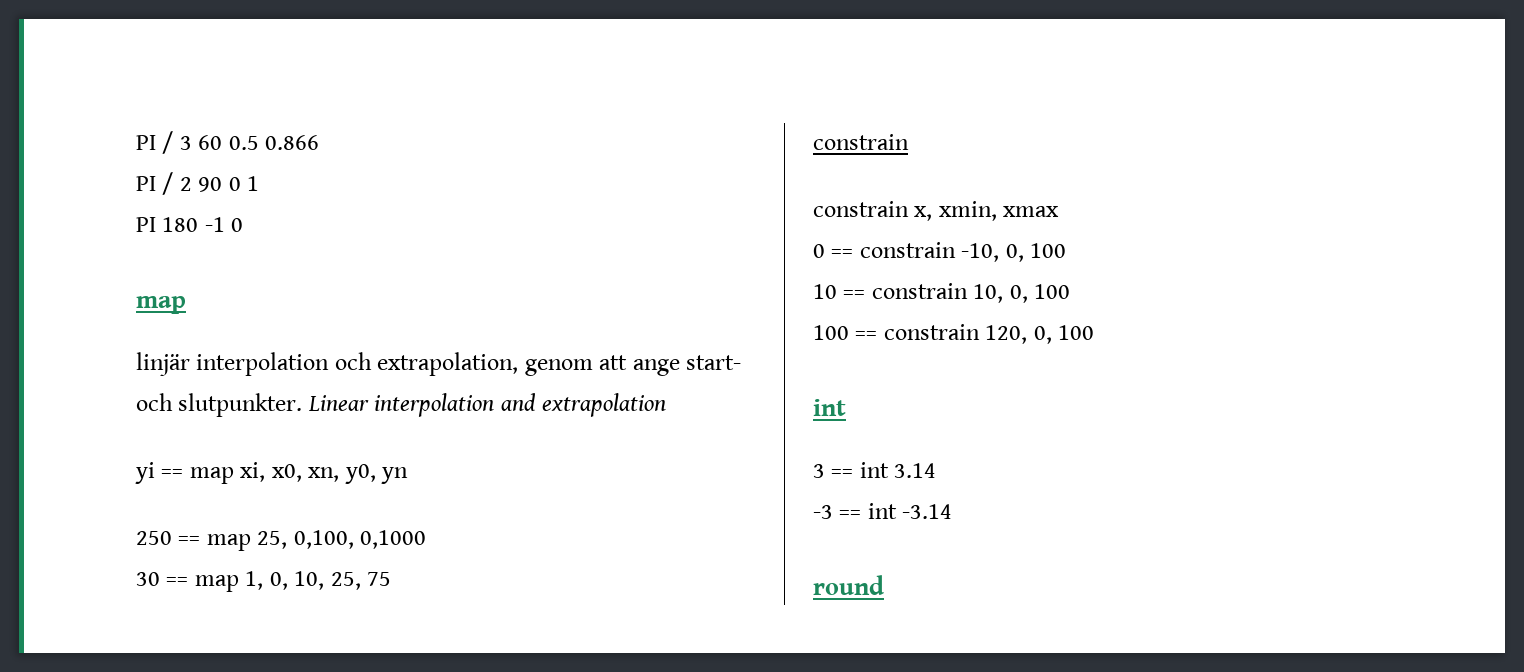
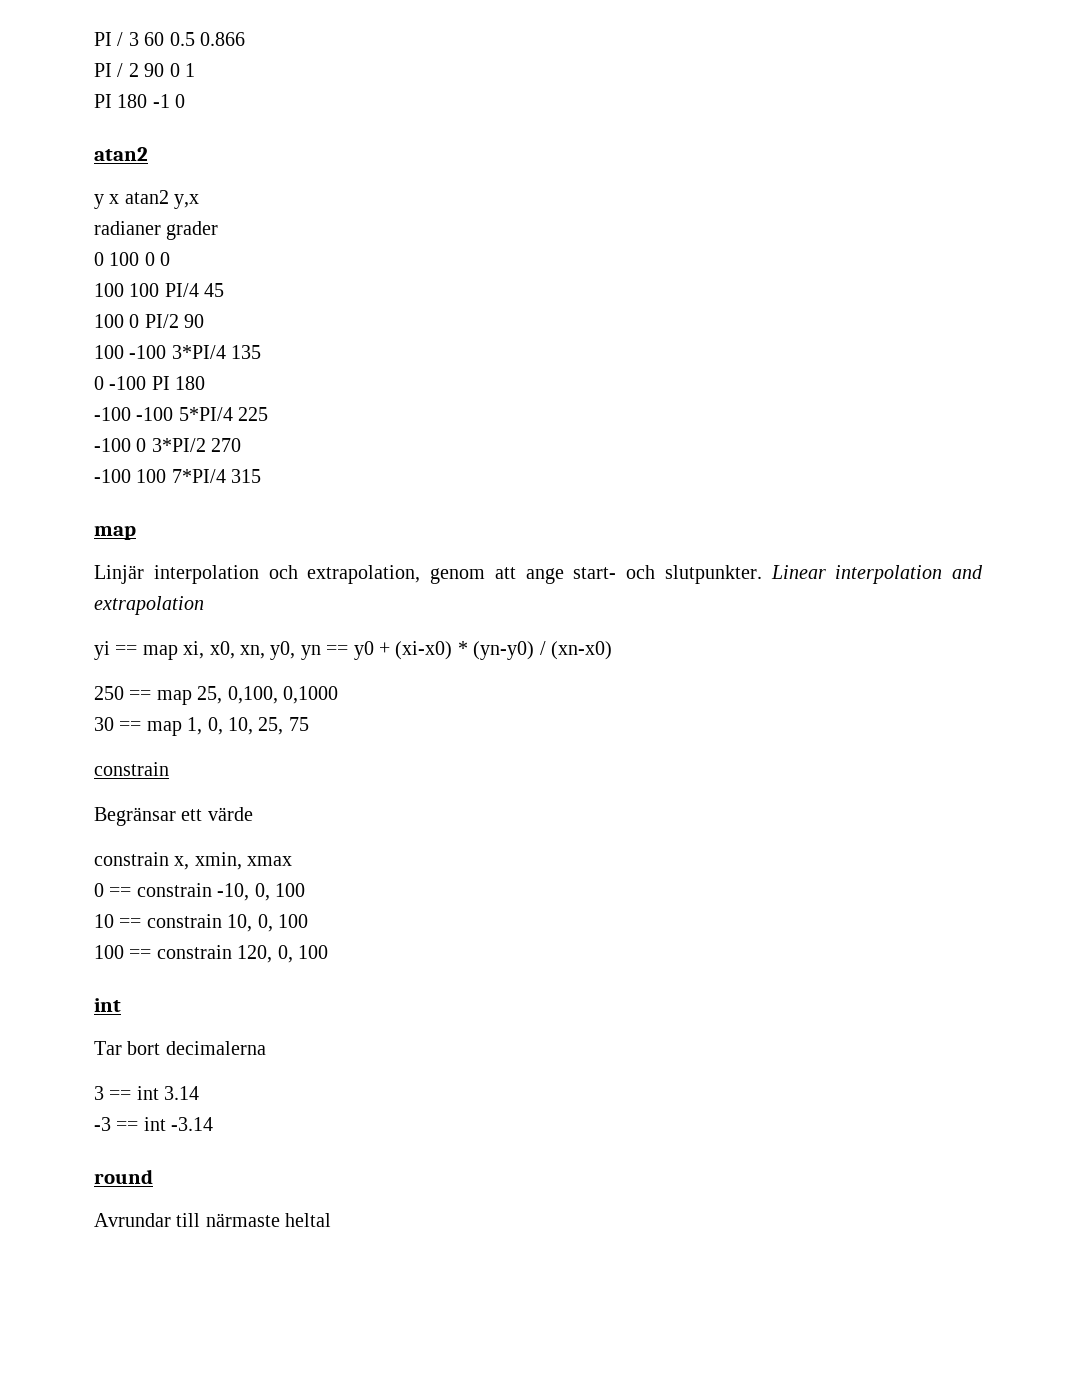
  PI 180 -1 0
+ atan2
+ y x atan2 y,x
+ radianer grader
+ 0 100 0 0
+ 100 100 PI/4 45
+ 100 0 PI/2 90
+ 100 -100 3*PI/4 135
+ 0 -100 PI 180
+ -100 -100 5*PI/4 225
+ -100 0 3*PI/2 270
+ -100 100 7*PI/4 315
- linjär interpolation och extrapolation, genom att ange start- och slutpunkter.
+ Linjär interpolation och extrapolation, genom att ange start- och slutpunkter.
- yi == map xi, x0, xn, y0, yn
+ yi == map xi, x0, xn, y0, yn == y0 + (xi-x0) * (yn-y0) / (xn-x0)
+ Begränsar ett värde
+ Tar bort decimalerna
+ Avrundar till närmaste heltal

